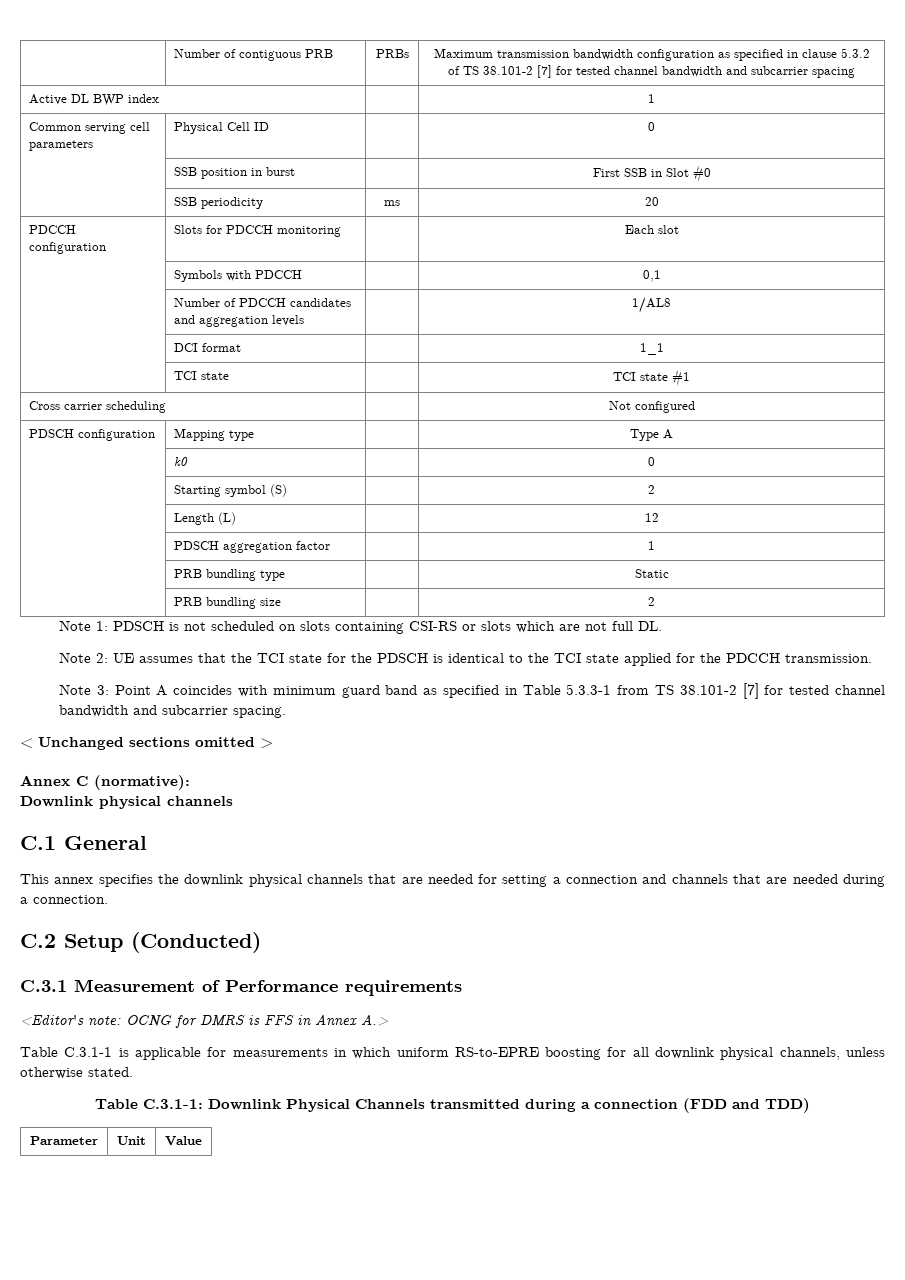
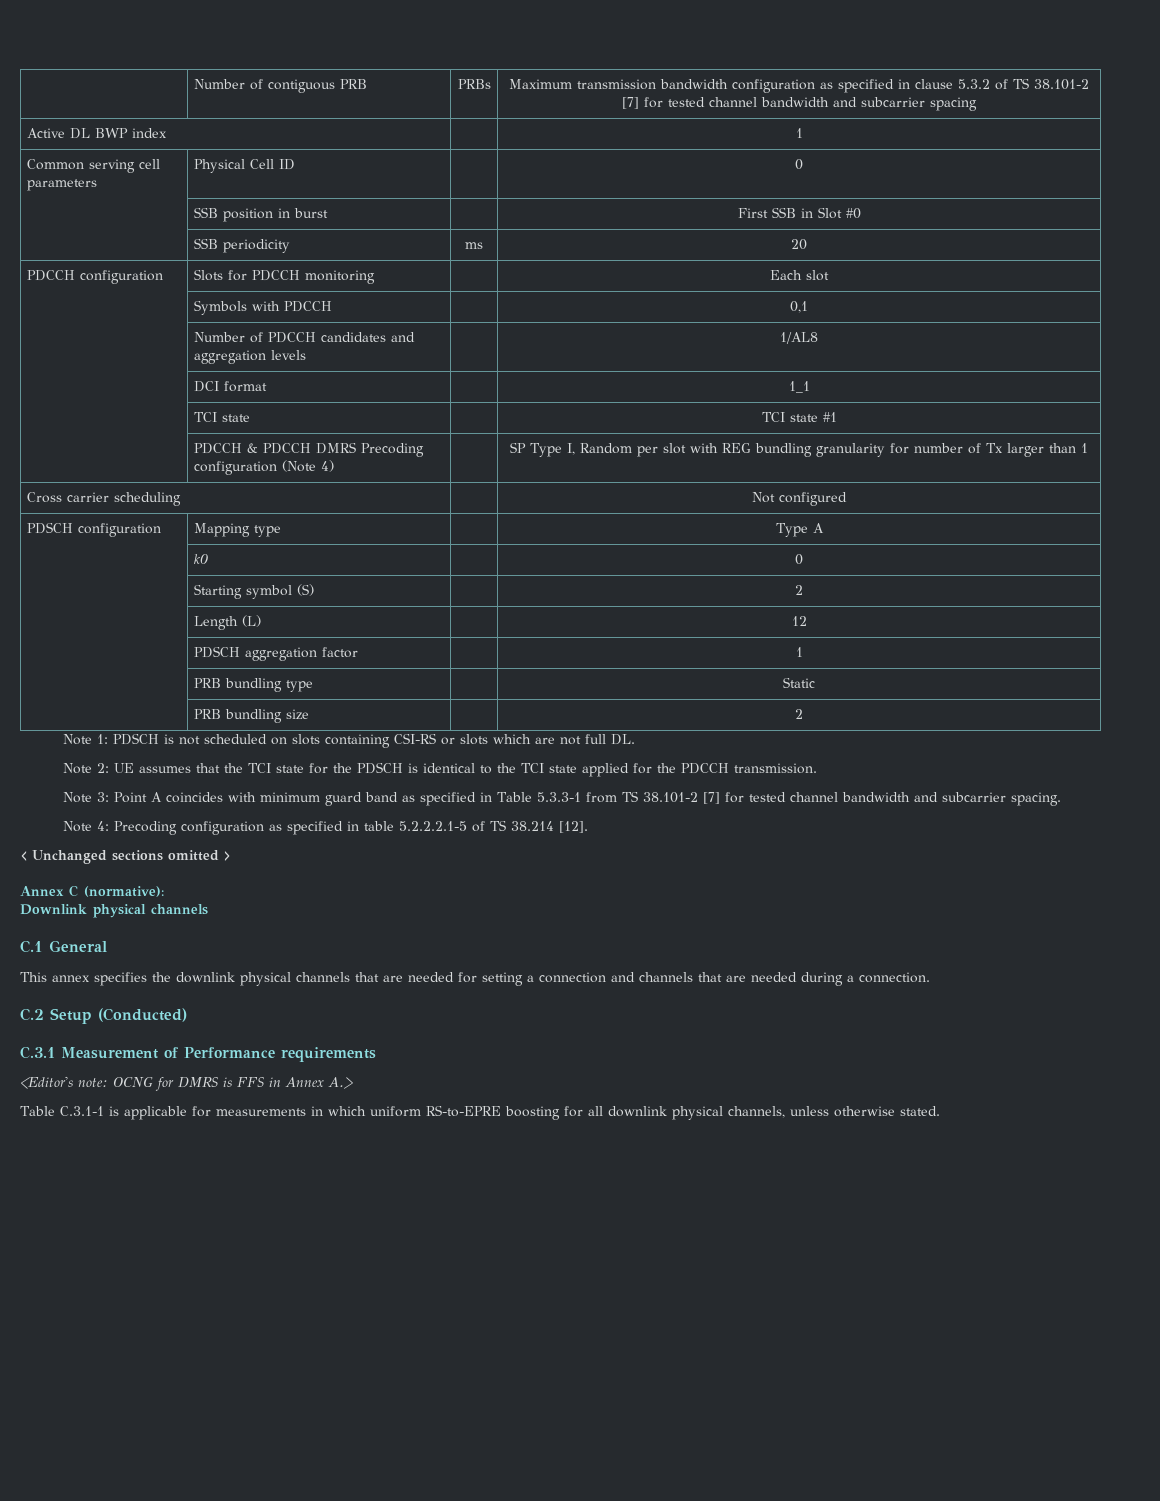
+ | PDCCH & PDCCH DMRS Precoding configuration (Note 4) | | SP Type I, Random per slot with REG bundling granularity for number of Tx larger than 1
+ Note 4: Precoding configuration as specified in table 5.2.2.2.1-5 of TS 38.214 [12].
- Table C.3.1-1: Downlink Physical Channels transmitted during a connection (FDD and TDD)
- Parameter | Unit | Value

